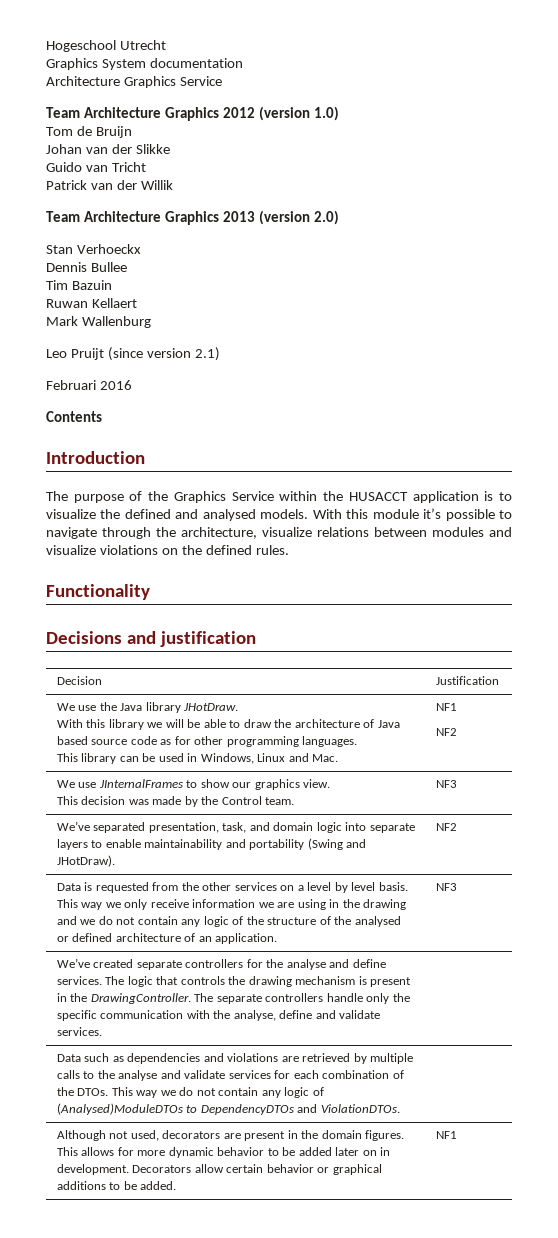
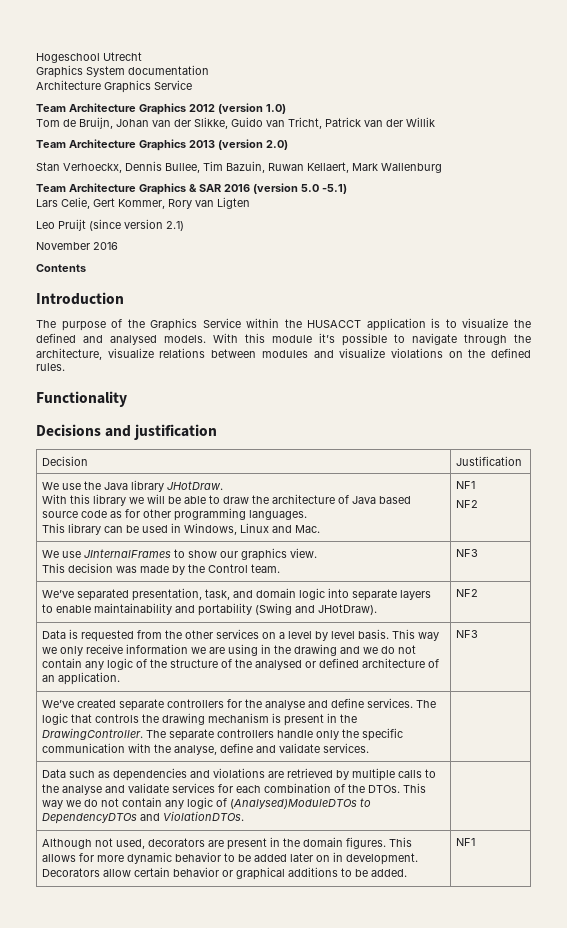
- Tom de Bruijn
- Johan van der Slikke
- Guido van Tricht
- Patrick van der Willik
+ Tom de Bruijn, Johan van der Slikke, Guido van Tricht, Patrick van der Willik
- Stan Verhoeckx
- Dennis Bullee
- Tim Bazuin
- Ruwan Kellaert
- Mark Wallenburg
+ Stan Verhoeckx, Dennis Bullee, Tim Bazuin, Ruwan Kellaert, Mark Wallenburg
+ Team Architecture Graphics & SAR 2016 (version 5.0 -5.1)
+ Lars Celie, Gert Kommer, Rory van Ligten
- Februari 2016
+ November 2016

